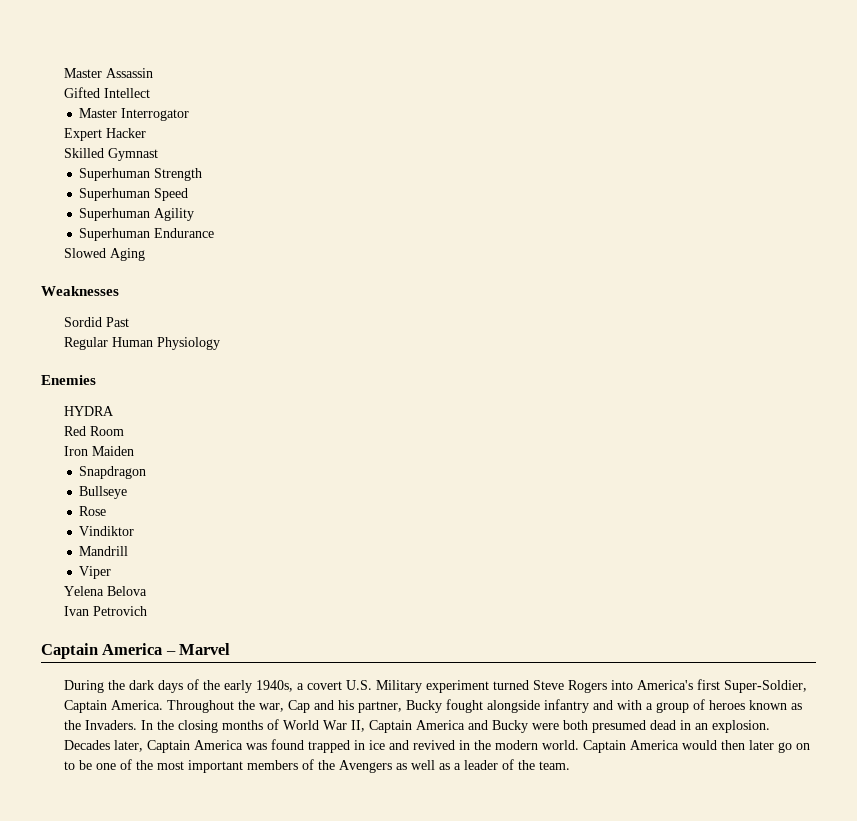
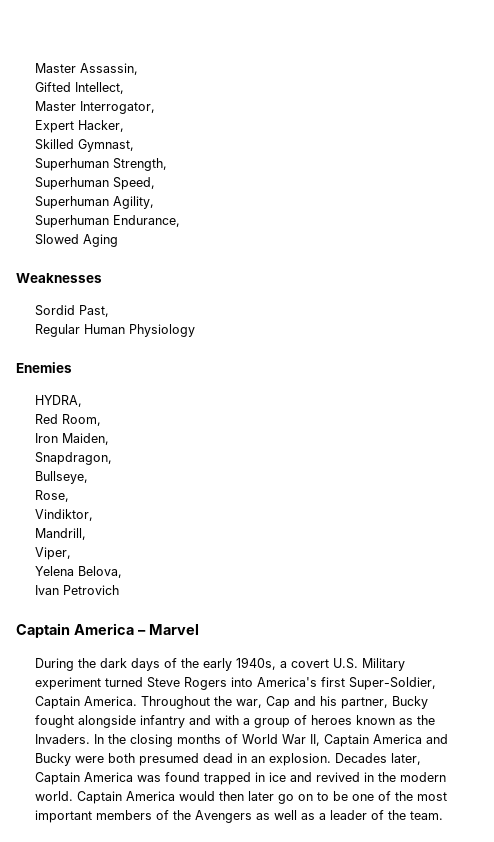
- Master Assassin
+ Master Assassin,
- Gifted Intellect
- Master Interrogator
+ Gifted Intellect,
+ Master Interrogator,
- Expert Hacker
+ Expert Hacker,
- Skilled Gymnast
- Superhuman Strength
- Superhuman Speed
- Superhuman Agility
- Superhuman Endurance
+ Skilled Gymnast,
+ Superhuman Strength,
+ Superhuman Speed,
+ Superhuman Agility,
+ Superhuman Endurance,
- Sordid Past
+ Sordid Past,
- HYDRA
+ HYDRA,
- Red Room
+ Red Room,
- Iron Maiden
- Snapdragon
- Bullseye
- Rose
- Vindiktor
- Mandrill
- Viper
+ Iron Maiden,
+ Snapdragon,
+ Bullseye,
+ Rose,
+ Vindiktor,
+ Mandrill,
+ Viper,
- Yelena Belova
+ Yelena Belova,

